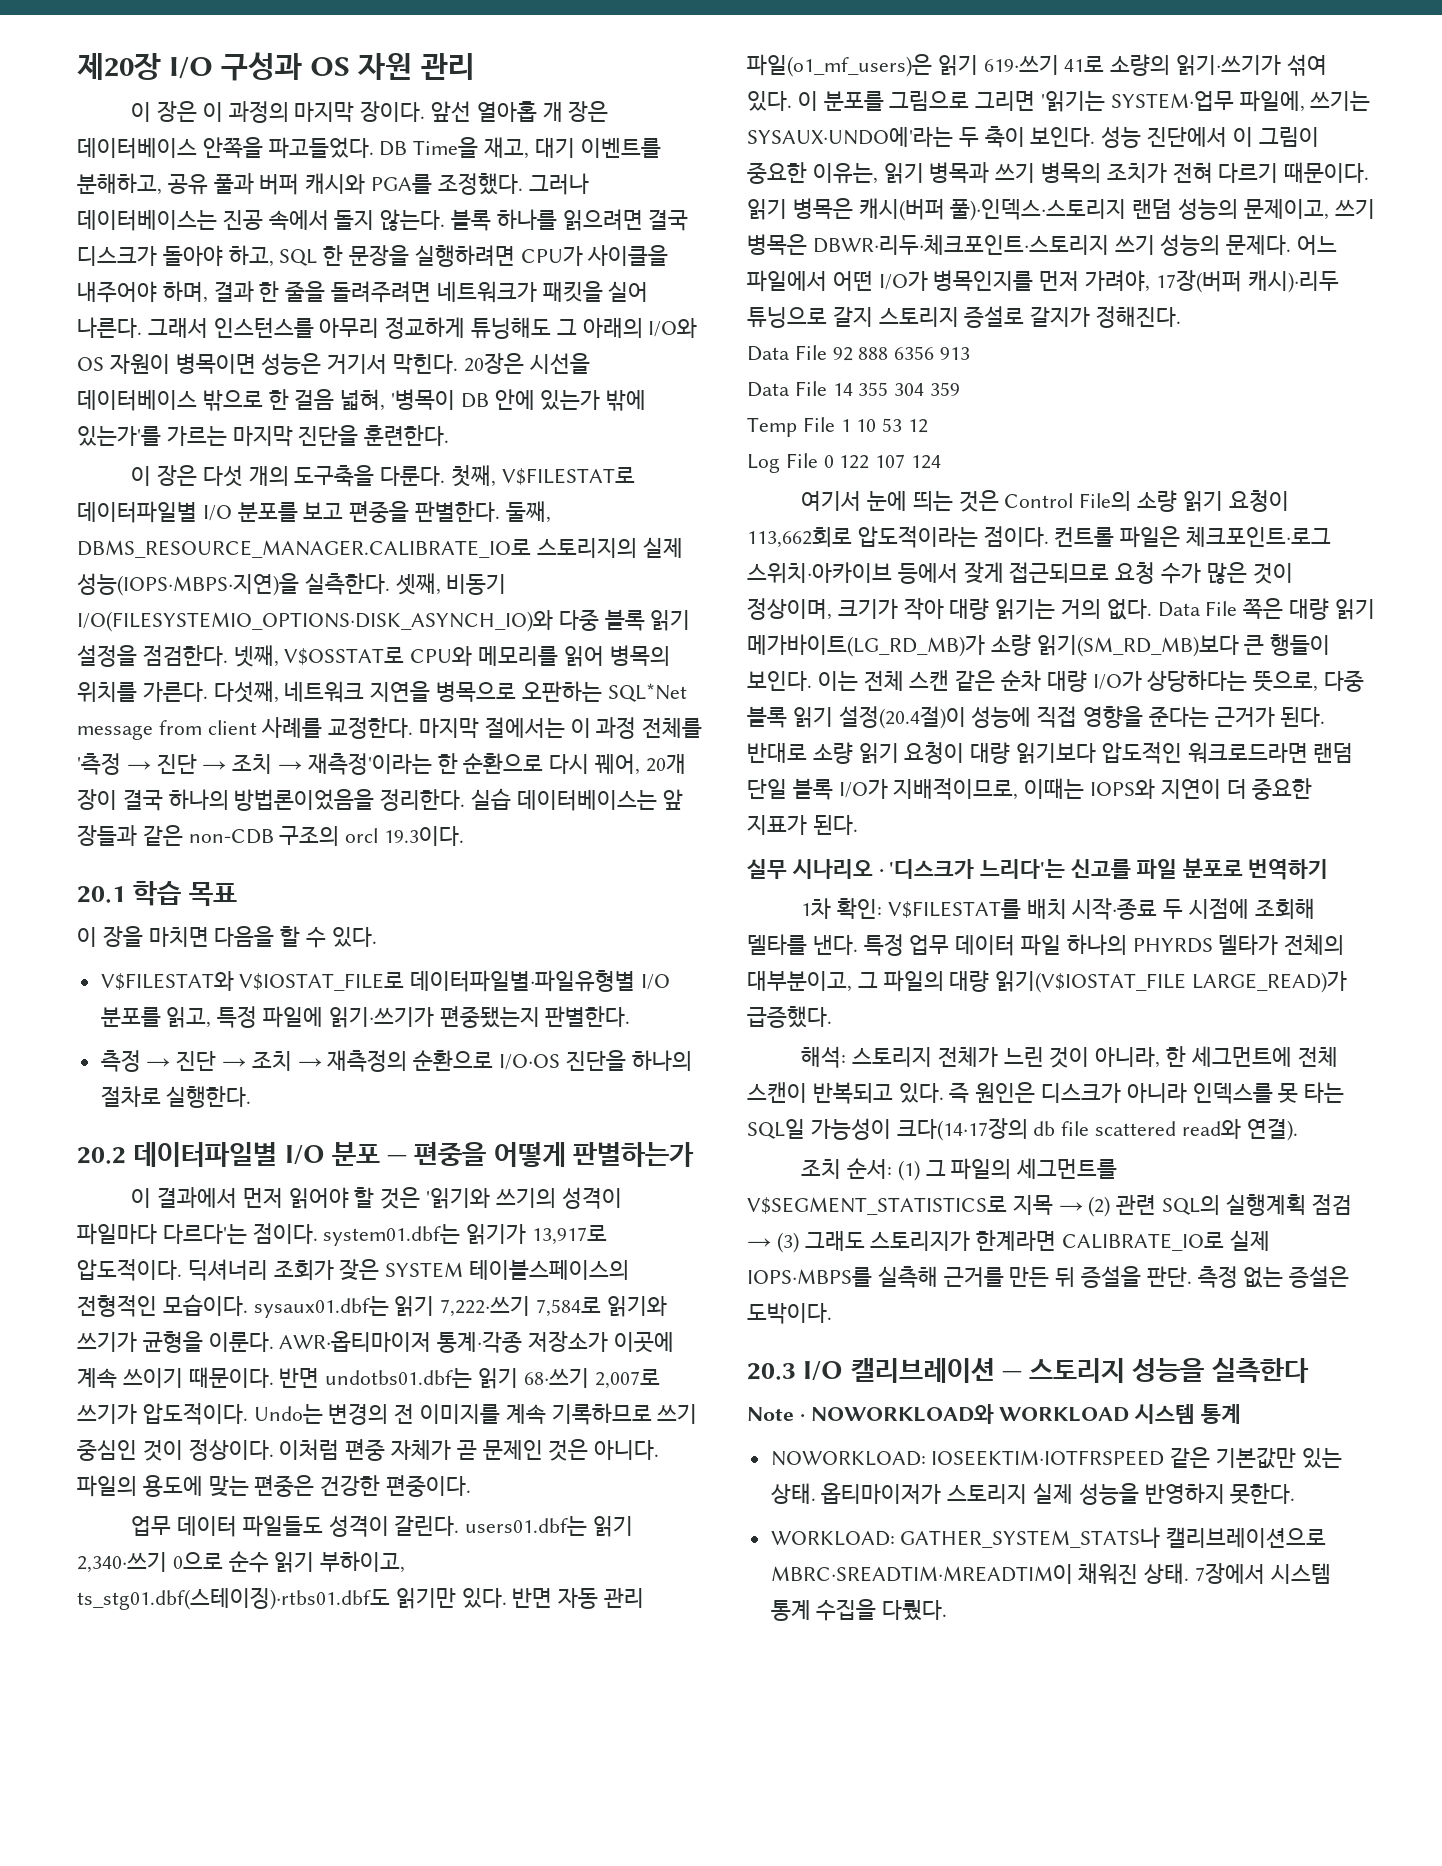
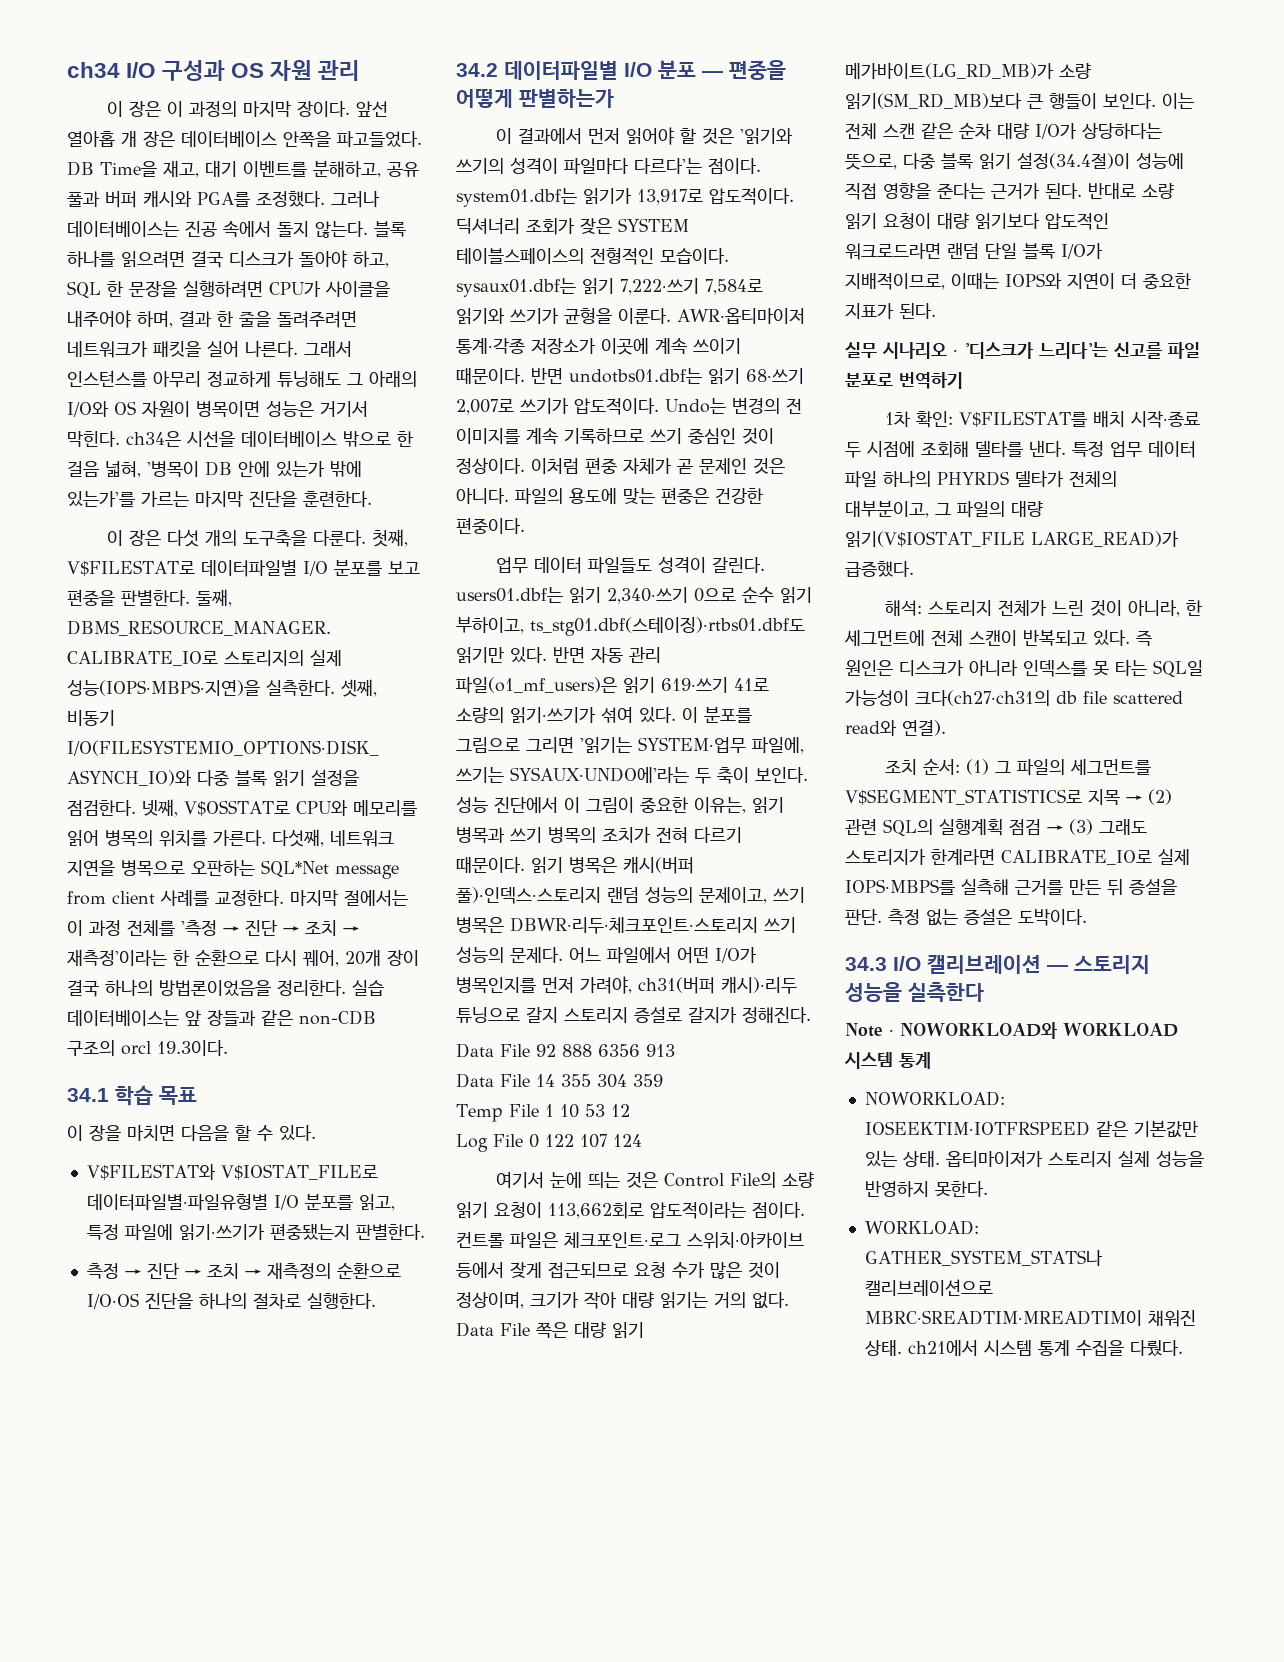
- 제20장 I/O 구성과 OS 자원 관리
+ ch34 I/O 구성과 OS 자원 관리
- 그래서 인스턴스를 아무리 정교하게 튜닝해도 그 아래의 I/O와 OS 자원이 병목이면 성능은 거기서 막힌다. 20장은 시선을 데이터베이스 밖으로 한 걸음 넓혀, '병목이 DB 안에 있는가 밖에 있는가'를 가르는 마지막 진단을 훈련한다.
+ 그래서 인스턴스를 아무리 정교하게 튜닝해도 그 아래의 I/O와 OS 자원이 병목이면 성능은 거기서 막힌다. ch34은 시선을 데이터베이스 밖으로 한 걸음 넓혀, '병목이 DB 안에 있는가 밖에 있는가'를 가르는 마지막 진단을 훈련한다.
- 20.1 학습 목표
+ 34.1 학습 목표
- 20.2 데이터파일별 I/O 분포 — 편중을 어떻게 판별하는가
+ 34.2 데이터파일별 I/O 분포 — 편중을 어떻게 판별하는가
- 어느 파일에서 어떤 I/O가 병목인지를 먼저 가려야, 17장(버퍼 캐시)·리두 튜닝으로 갈지 스토리지 증설로 갈지가 정해진다.
+ 어느 파일에서 어떤 I/O가 병목인지를 먼저 가려야, ch31(버퍼 캐시)·리두 튜닝으로 갈지 스토리지 증설로 갈지가 정해진다.
- 이는 전체 스캔 같은 순차 대량 I/O가 상당하다는 뜻으로, 다중 블록 읽기 설정(20.4절)이 성능에 직접 영향을 준다는 근거가 된다.
+ 이는 전체 스캔 같은 순차 대량 I/O가 상당하다는 뜻으로, 다중 블록 읽기 설정(34.4절)이 성능에 직접 영향을 준다는 근거가 된다.
- 즉 원인은 디스크가 아니라 인덱스를 못 타는 SQL일 가능성이 크다(14·17장의 db file scattered read와 연결).
+ 즉 원인은 디스크가 아니라 인덱스를 못 타는 SQL일 가능성이 크다(ch27·ch31의 db file scattered read와 연결).
- 20.3 I/O 캘리브레이션 — 스토리지 성능을 실측한다
+ 34.3 I/O 캘리브레이션 — 스토리지 성능을 실측한다
- WORKLOAD: GATHER_SYSTEM_STATS나 캘리브레이션으로 MBRC·SREADTIM·MREADTIM이 채워진 상태. 7장에서 시스템 통계 수집을 다뤘다.
+ WORKLOAD: GATHER_SYSTEM_STATS나 캘리브레이션으로 MBRC·SREADTIM·MREADTIM이 채워진 상태. ch21에서 시스템 통계 수집을 다뤘다.

